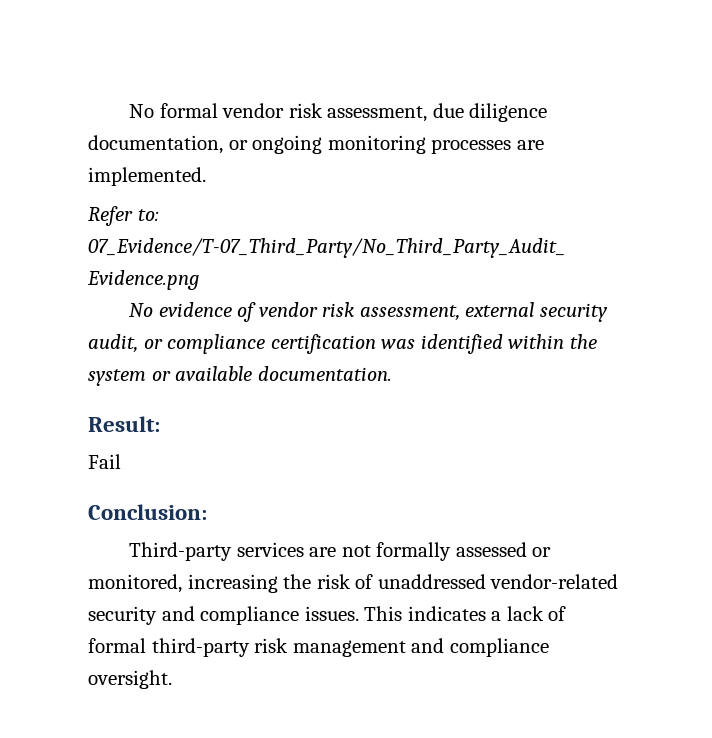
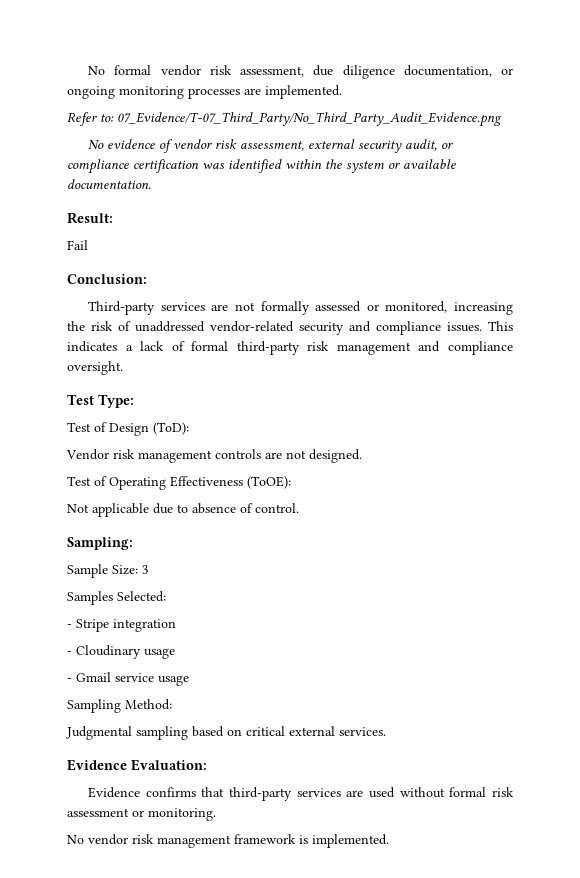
+ Test Type:
+ Test of Design (ToD):
+ Vendor risk management controls are not designed.
+ Test of Operating Effectiveness (ToOE):
+ Not applicable due to absence of control.
+ Sampling:
+ Sample Size: 3
+ Samples Selected:
+ - Stripe integration
+ - Cloudinary usage
+ - Gmail service usage
+ Sampling Method:
+ Judgmental sampling based on critical external services.
+ Evidence Evaluation:
+ Evidence confirms that third-party services are used without formal risk assessment or monitoring.
+ No vendor risk management framework is implemented.

